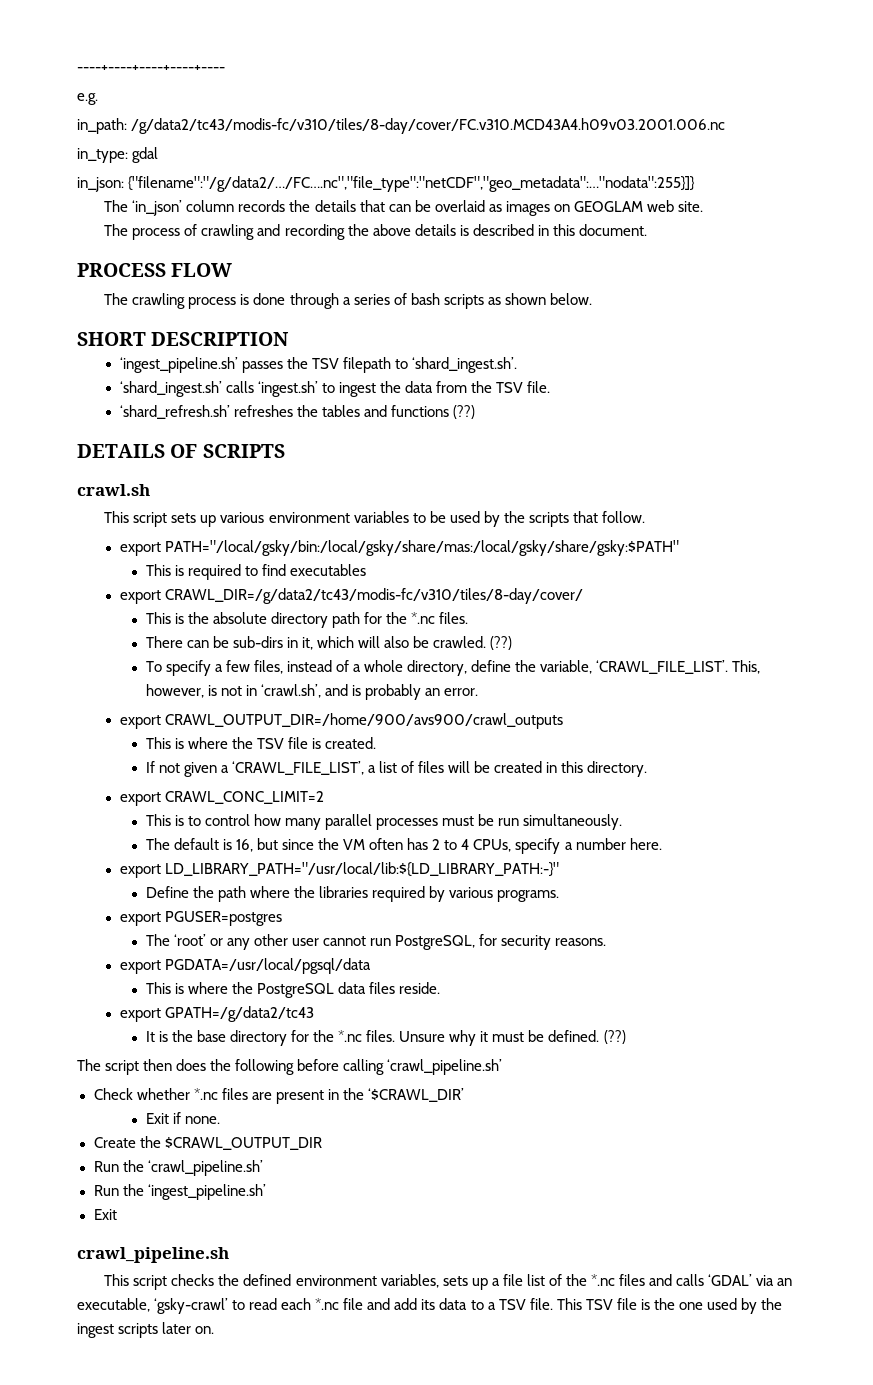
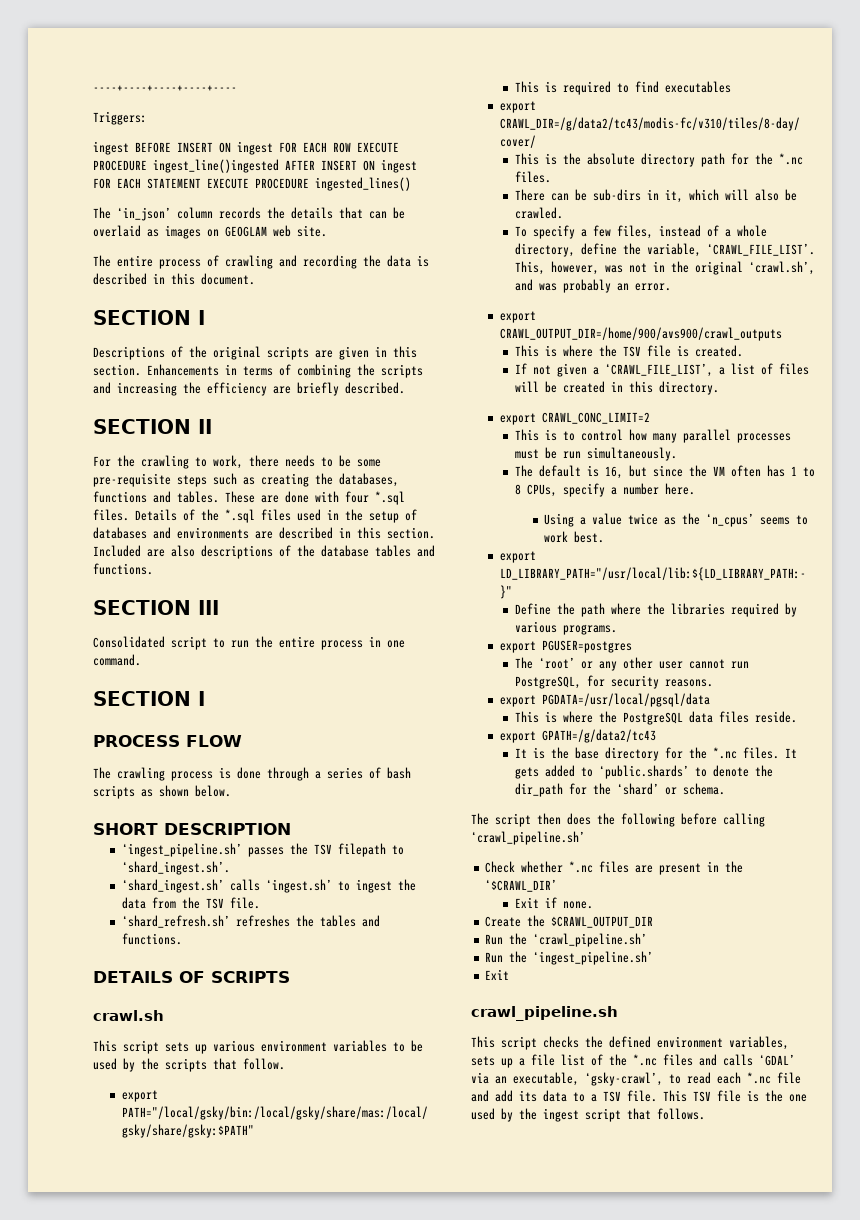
- e.g.
- in_path: /g/data2/tc43/modis-fc/v310/tiles/8-day/cover/FC.v310.MCD43A4.h09v03.2001.006.nc
- in_type: gdal
- in_json: {"filename":"/g/data2/…/FC….nc","file_type":"netCDF","geo_metadata":…"nodata":255}]}
+ Triggers:
+ ingest BEFORE INSERT ON ingest FOR EACH ROW EXECUTE PROCEDURE ingest_line()ingested AFTER INSERT ON ingest FOR EACH STATEMENT EXECUTE PROCEDURE ingested_lines()
- The process of crawling and recording the above details is described in this document.
+ The entire process of crawling and recording the data is described in this document.
+ SECTION I
+ Descriptions of the original scripts are given in this section. Enhancements in terms of combining the scripts and increasing the efficiency are briefly described.
+ SECTION II
+ For the crawling to work, there needs to be some pre-requisite steps such as creating the databases, functions and tables. These are done with four *.sql files. Details of the *.sql files used in the setup of databases and environments are described in this section. Included are also descriptions of the database tables and functions.
+ SECTION III
+ Consolidated script to run the entire process in one command.
+ SECTION I
- ‘shard_refresh.sh’ refreshes the tables and functions (??)
+ ‘shard_refresh.sh’ refreshes the tables and functions.
- There can be sub-dirs in it, which will also be crawled. (??)
+ There can be sub-dirs in it, which will also be crawled.
- This, however, is not in ‘crawl.sh’, and is probably an error.
+ This, however, was not in the original ‘crawl.sh’, and was probably an error.
- The default is 16, but since the VM often has 2 to 4 CPUs, specify a number here.
+ The default is 16, but since the VM often has 1 to 8 CPUs, specify a number here.
+ Using a value twice as the ‘n_cpus’ seems to work best.
- Unsure why it must be defined. (??)
+ It gets added to ‘public.shards’ to denote the dir_path for the ‘shard’ or schema.
- This script checks the defined environment variables, sets up a file list of the *.nc files and calls ‘GDAL’ via an executable, ‘gsky-crawl’ to read each *.nc file and add its data to a TSV file.
+ This script checks the defined environment variables, sets up a file list of the *.nc files and calls ‘GDAL’ via an executable, ‘gsky-crawl’, to read each *.nc file and add its data to a TSV file.
- This TSV file is the one used by the ingest scripts later on.
+ This TSV file is the one used by the ingest script that follows.

